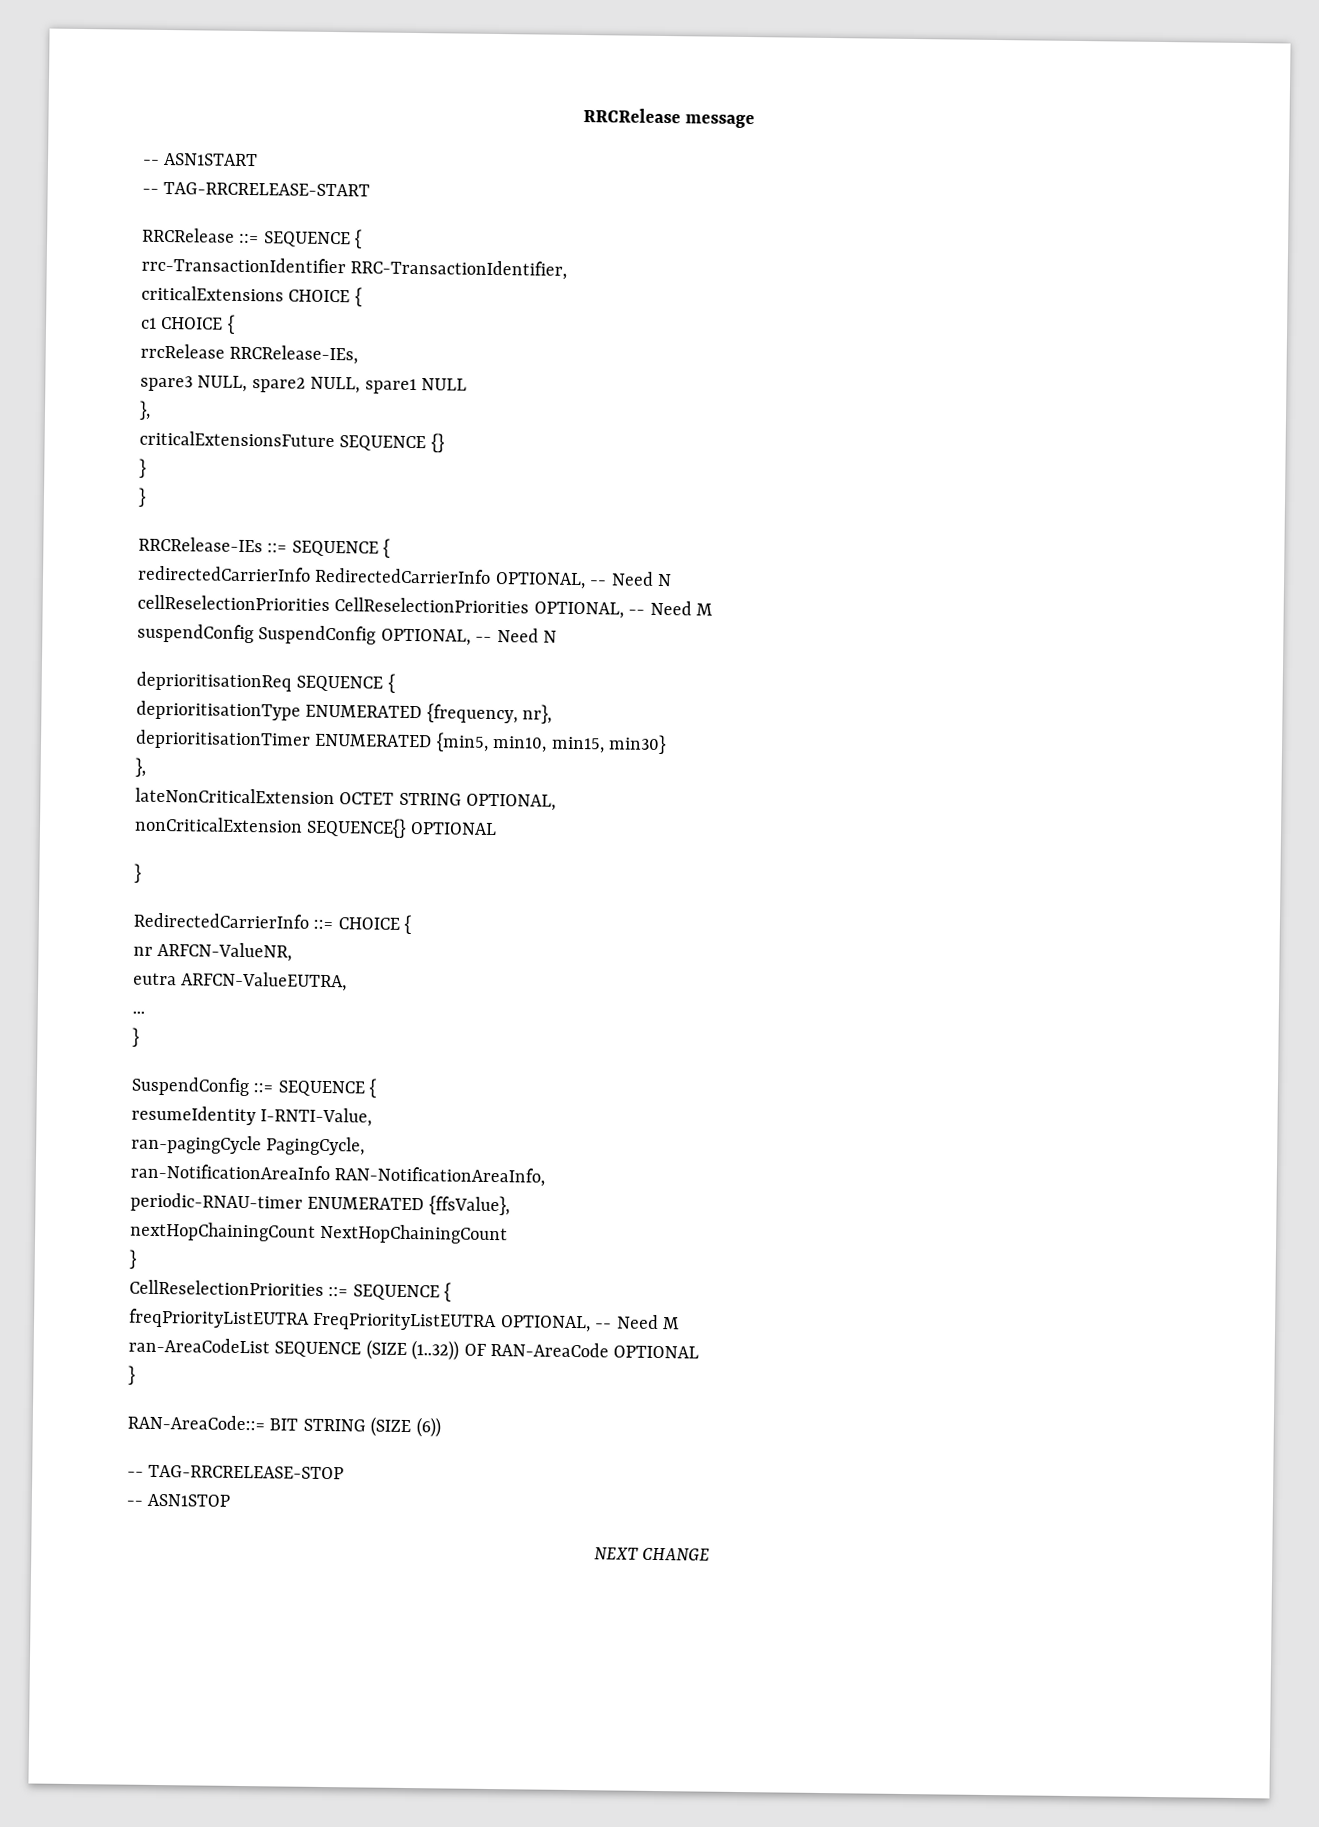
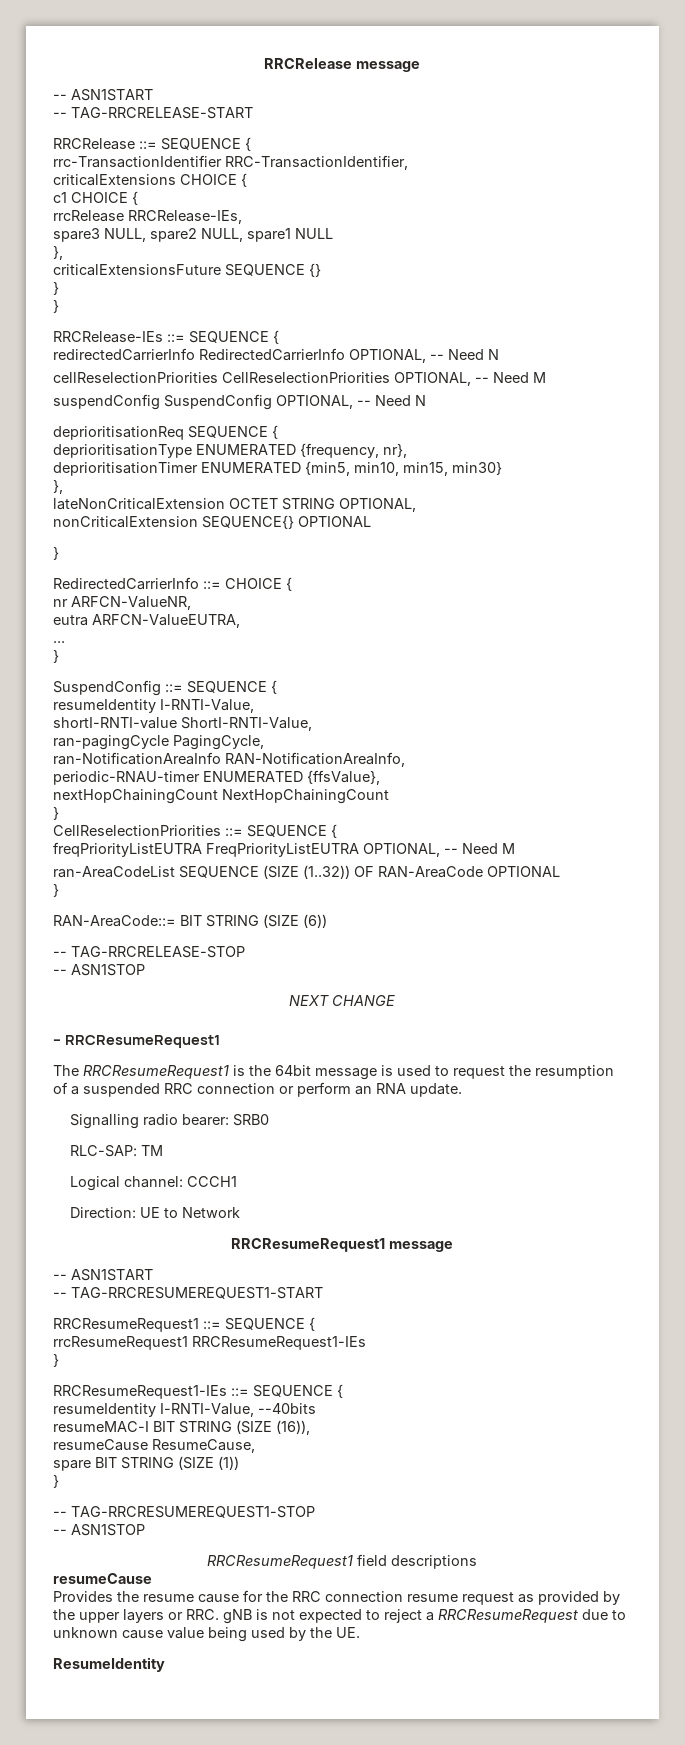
+ shortI-RNTI-value ShortI-RNTI-Value,
+ – RRCResumeRequest1
+ The RRCResumeRequest1 is the 64bit message is used to request the resumption of a suspended RRC connection or perform an RNA update.
+ Signalling radio bearer: SRB0
+ RLC-SAP: TM
+ Logical channel: CCCH1
+ Direction: UE to Network
+ RRCResumeRequest1 message
+ -- ASN1START
+ -- TAG-RRCRESUMEREQUEST1-START
+ RRCResumeRequest1 ::= SEQUENCE {
+ rrcResumeRequest1 RRCResumeRequest1-IEs
+ }
+ RRCResumeRequest1-IEs ::= SEQUENCE {
+ resumeIdentity I-RNTI-Value, --40bits
+ resumeMAC-I BIT STRING (SIZE (16)),
+ resumeCause ResumeCause,
+ spare BIT STRING (SIZE (1))
+ }
+ -- TAG-RRCRESUMEREQUEST1-STOP
+ -- ASN1STOP
+ RRCResumeRequest1 field descriptions
+ resumeCause
+ Provides the resume cause for the RRC connection resume request as provided by the upper layers or RRC. gNB is not expected to reject a RRCResumeRequest due to unknown cause value being used by the UE.
+ ResumeIdentity

